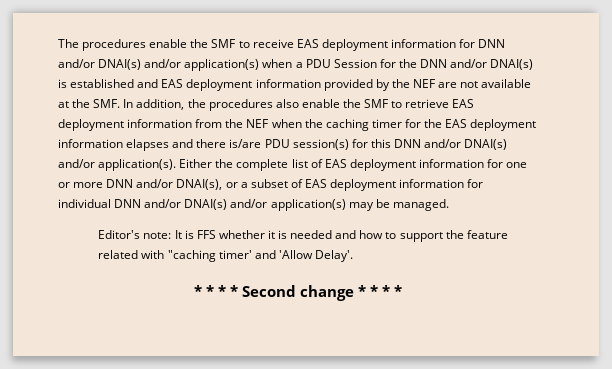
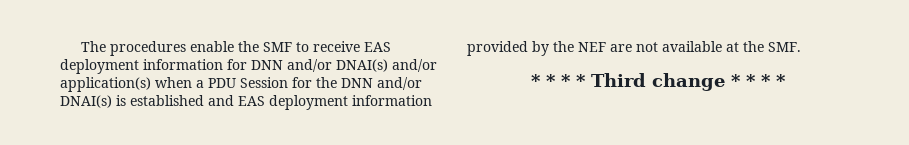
- The procedures enable the SMF to receive EAS deployment information for DNN and/or DNAI(s) and/or application(s) when a PDU Session for the DNN and/or DNAI(s) is established and EAS deployment information provided by the NEF are not available at the SMF. In addition, the procedures also enable the SMF to retrieve EAS deployment information from the NEF when the caching timer for the EAS deployment information elapses and there is/are PDU session(s) for this DNN and/or DNAI(s) and/or application(s). Either the complete list of EAS deployment information for one or more DNN and/or DNAI(s), or a subset of EAS deployment information for individual DNN and/or DNAI(s) and/or application(s) may be managed.
- Editor's note: It is FFS whether it is needed and how to support the feature related with "caching timer' and 'Allow Delay'.
- * * * * Second change * * * *
+ The procedures enable the SMF to receive EAS deployment information for DNN and/or DNAI(s) and/or application(s) when a PDU Session for the DNN and/or DNAI(s) is established and EAS deployment information provided by the NEF are not available at the SMF.
+ * * * * Third change * * * *

